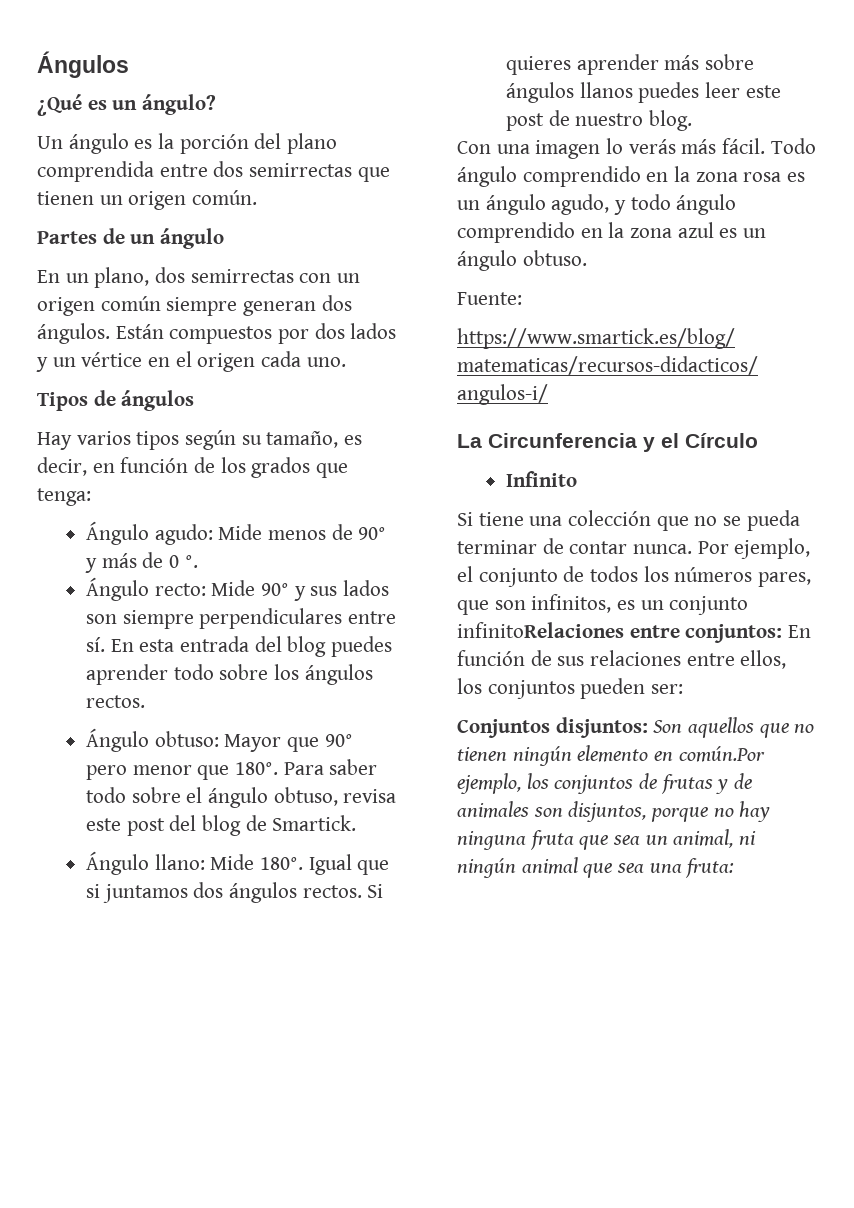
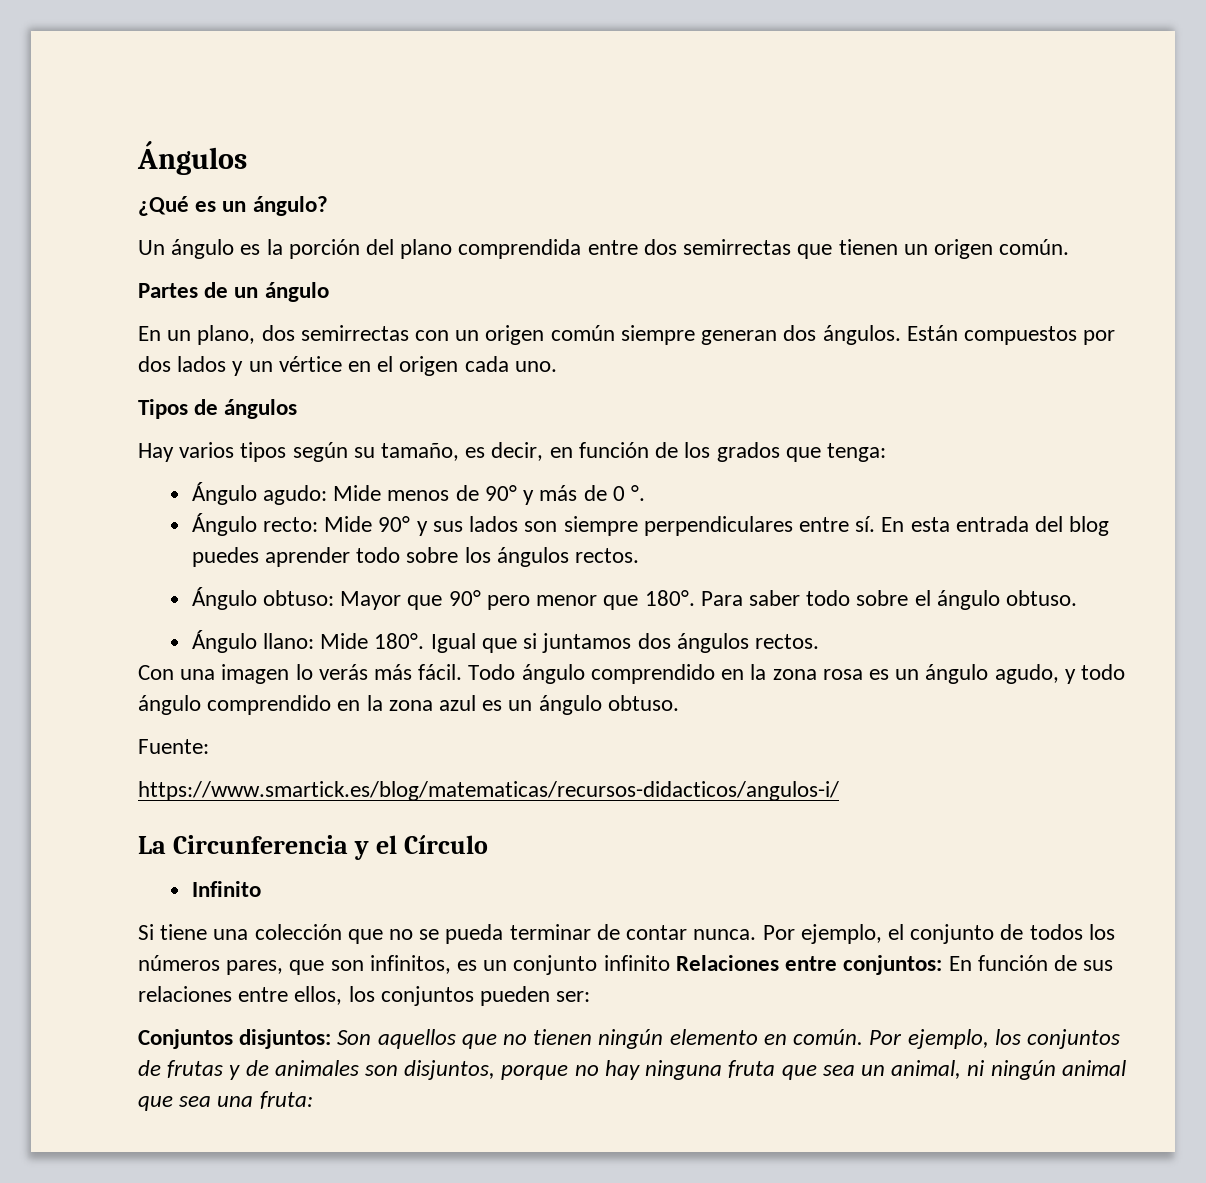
- Para saber todo sobre el ángulo obtuso, revisa este post del blog de Smartick.
+ Para saber todo sobre el ángulo obtuso.
- Si quieres aprender más sobre ángulos llanos puedes leer este post de nuestro blog.
- Por ejemplo, el conjunto de todos los números pares, que son infinitos, es un conjunto infinitoRelaciones entre conjuntos: En función de sus relaciones entre ellos, los conjuntos pueden ser:
+ Por ejemplo, el conjunto de todos los números pares, que son infinitos, es un conjunto infinito Relaciones entre conjuntos: En función de sus relaciones entre ellos, los conjuntos pueden ser:
- Conjuntos disjuntos: Son aquellos que no tienen ningún elemento en común.Por ejemplo, los conjuntos de frutas y de animales son disjuntos, porque no hay ninguna fruta que sea un animal, ni ningún animal que sea una fruta:
+ Conjuntos disjuntos: Son aquellos que no tienen ningún elemento en común. Por ejemplo, los conjuntos de frutas y de animales son disjuntos, porque no hay ninguna fruta que sea un animal, ni ningún animal que sea una fruta:

